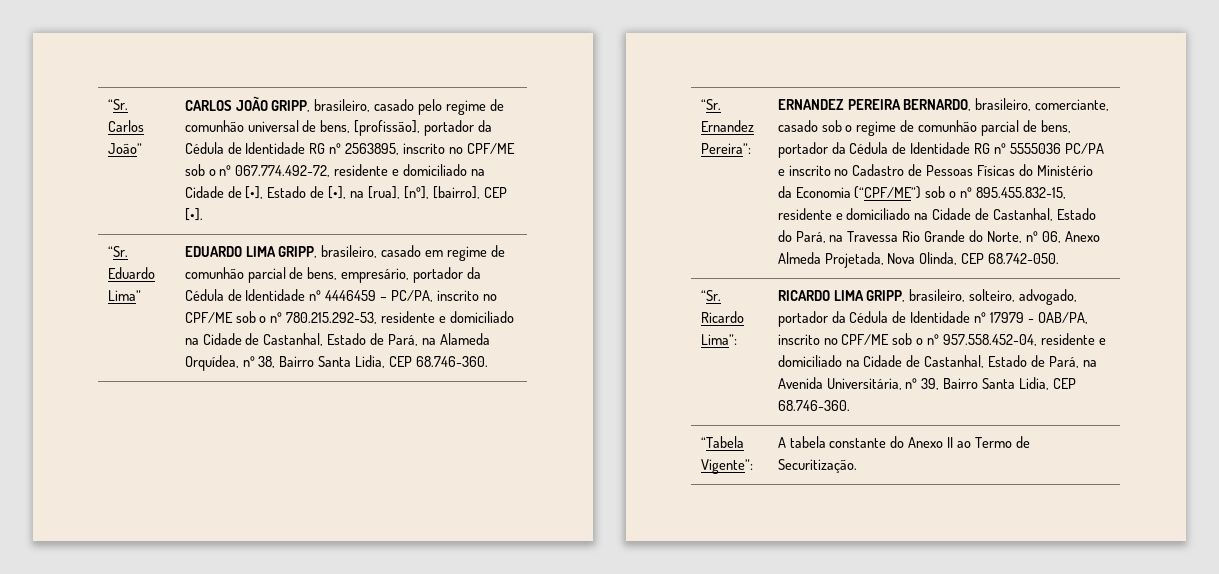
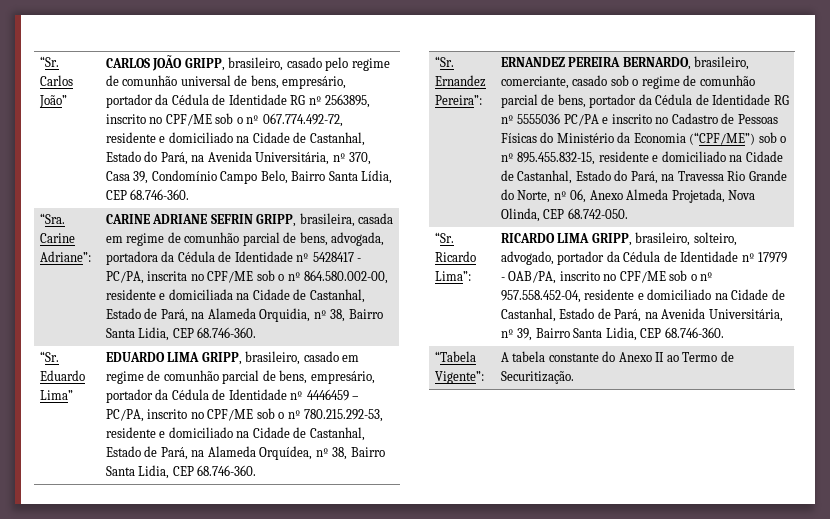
- CARLOS JOÃO GRIPP, brasileiro, casado pelo regime de comunhão universal de bens, [profissão], portador da Cédula de Identidade RG nº 2563895, inscrito no CPF/ME sob o nº 067.774.492-72, residente e domiciliado na Cidade de [•], Estado de [•], na [rua], [nº], [bairro], CEP [•].
+ CARLOS JOÃO GRIPP, brasileiro, casado pelo regime de comunhão universal de bens, empresário, portador da Cédula de Identidade RG nº 2563895, inscrito no CPF/ME sob o nº 067.774.492-72, residente e domiciliado na Cidade de Castanhal, Estado do Pará, na Avenida Universitária, nº 370, Casa 39, Condomínio Campo Belo, Bairro Santa Lídia, CEP 68.746-360.
+ “Sra. Carine Adriane”: | CARINE ADRIANE SEFRIN GRIPP, brasileira, casada em regime de comunhão parcial de bens, advogada, portadora da Cédula de Identidade nº 5428417 - PC/PA, inscrita no CPF/ME sob o nº 864.580.002-00, residente e domiciliada na Cidade de Castanhal, Estado de Pará, na Alameda Orquidia, nº 38, Bairro Santa Lidia, CEP 68.746-360.

